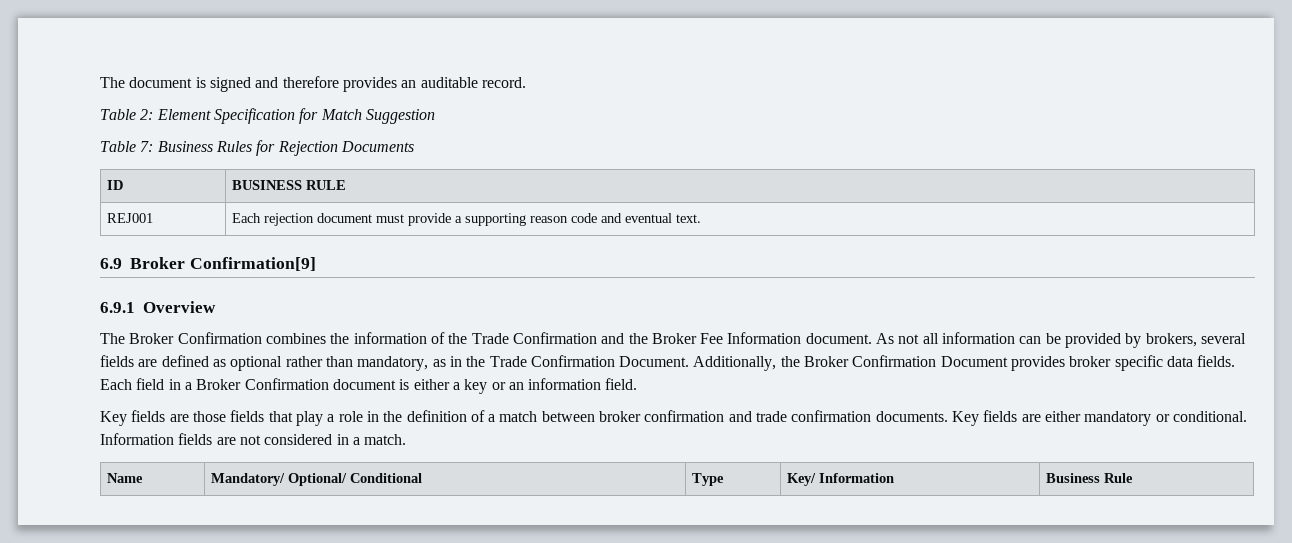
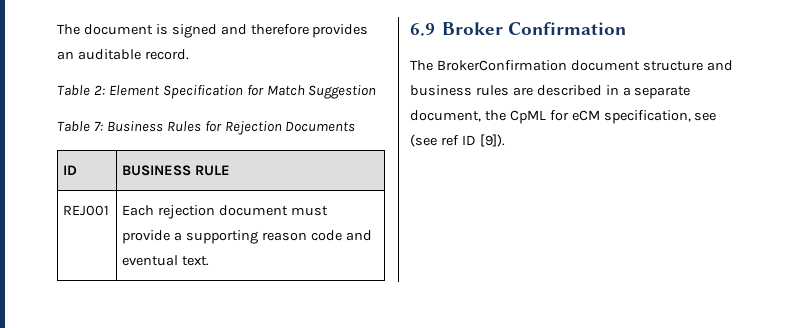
- 6.9 Broker Confirmation[9]
- 6.9.1 Overview
- The Broker Confirmation combines the information of the Trade Confirmation and the Broker Fee Information document. As not all information can be provided by brokers, several fields are defined as optional rather than mandatory, as in the Trade Confirmation Document. Additionally, the Broker Confirmation Document provides broker specific data fields. Each field in a Broker Confirmation document is either a key or an information field.
- Key fields are those fields that play a role in the definition of a match between broker confirmation and trade confirmation documents. Key fields are either mandatory or conditional. Information fields are not considered in a match.
- Name | Mandatory/ Optional/ Conditional | Type | Key/ Information | Business Rule
+ 6.9 Broker Confirmation
+ The BrokerConfirmation document structure and business rules are described in a separate document, the CpML for eCM specification, see (see ref ID [9]).

